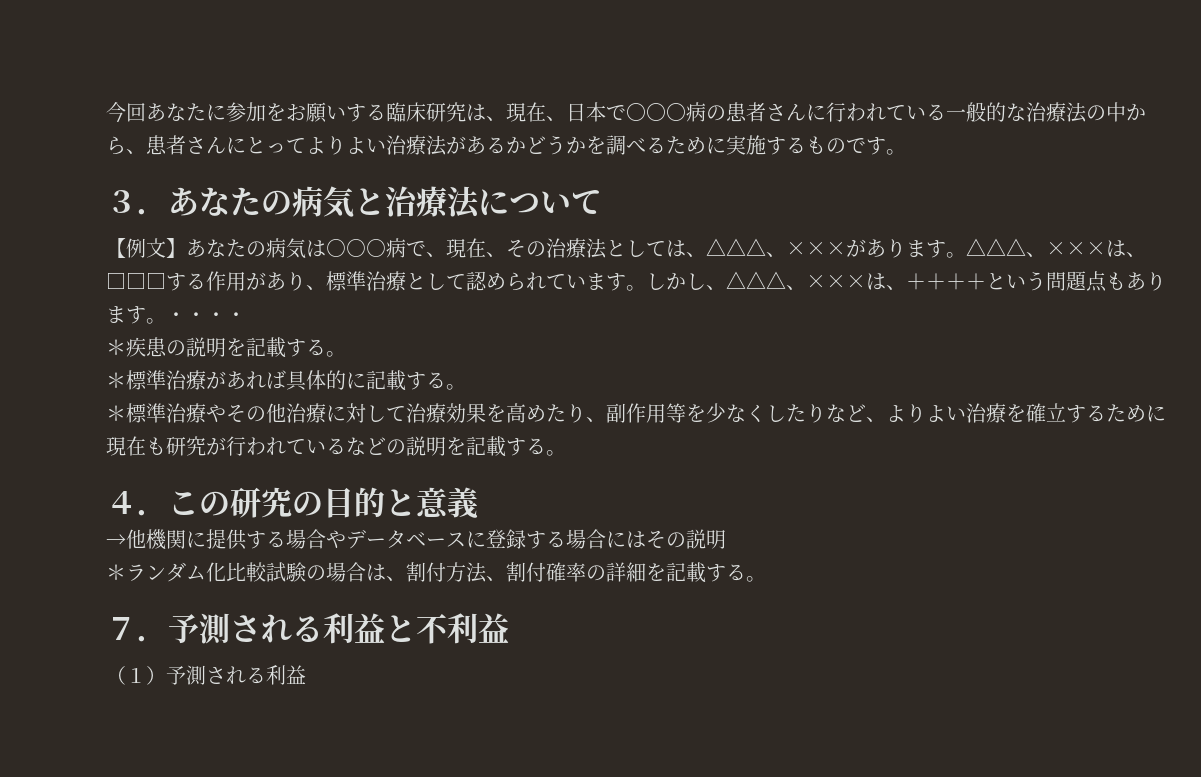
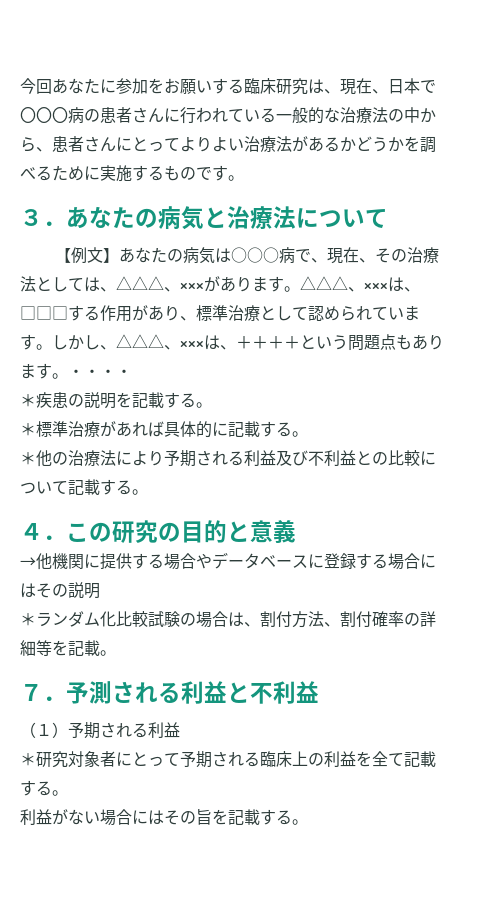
- ＊標準治療やその他治療に対して治療効果を高めたり、副作用等を少なくしたりなど、よりよい治療を確立するために現在も研究が行われているなどの説明を記載する。
+ ＊他の治療法により予期される利益及び不利益との比較について記載する。
- ＊ランダム化比較試験の場合は、割付方法、割付確率の詳細を記載する。
+ ＊ランダム化比較試験の場合は、割付方法、割付確率の詳細等を記載。
- （１）予測される利益
+ （１）予期される利益
+ ＊研究対象者にとって予期される臨床上の利益を全て記載する。
+ 利益がない場合にはその旨を記載する。

